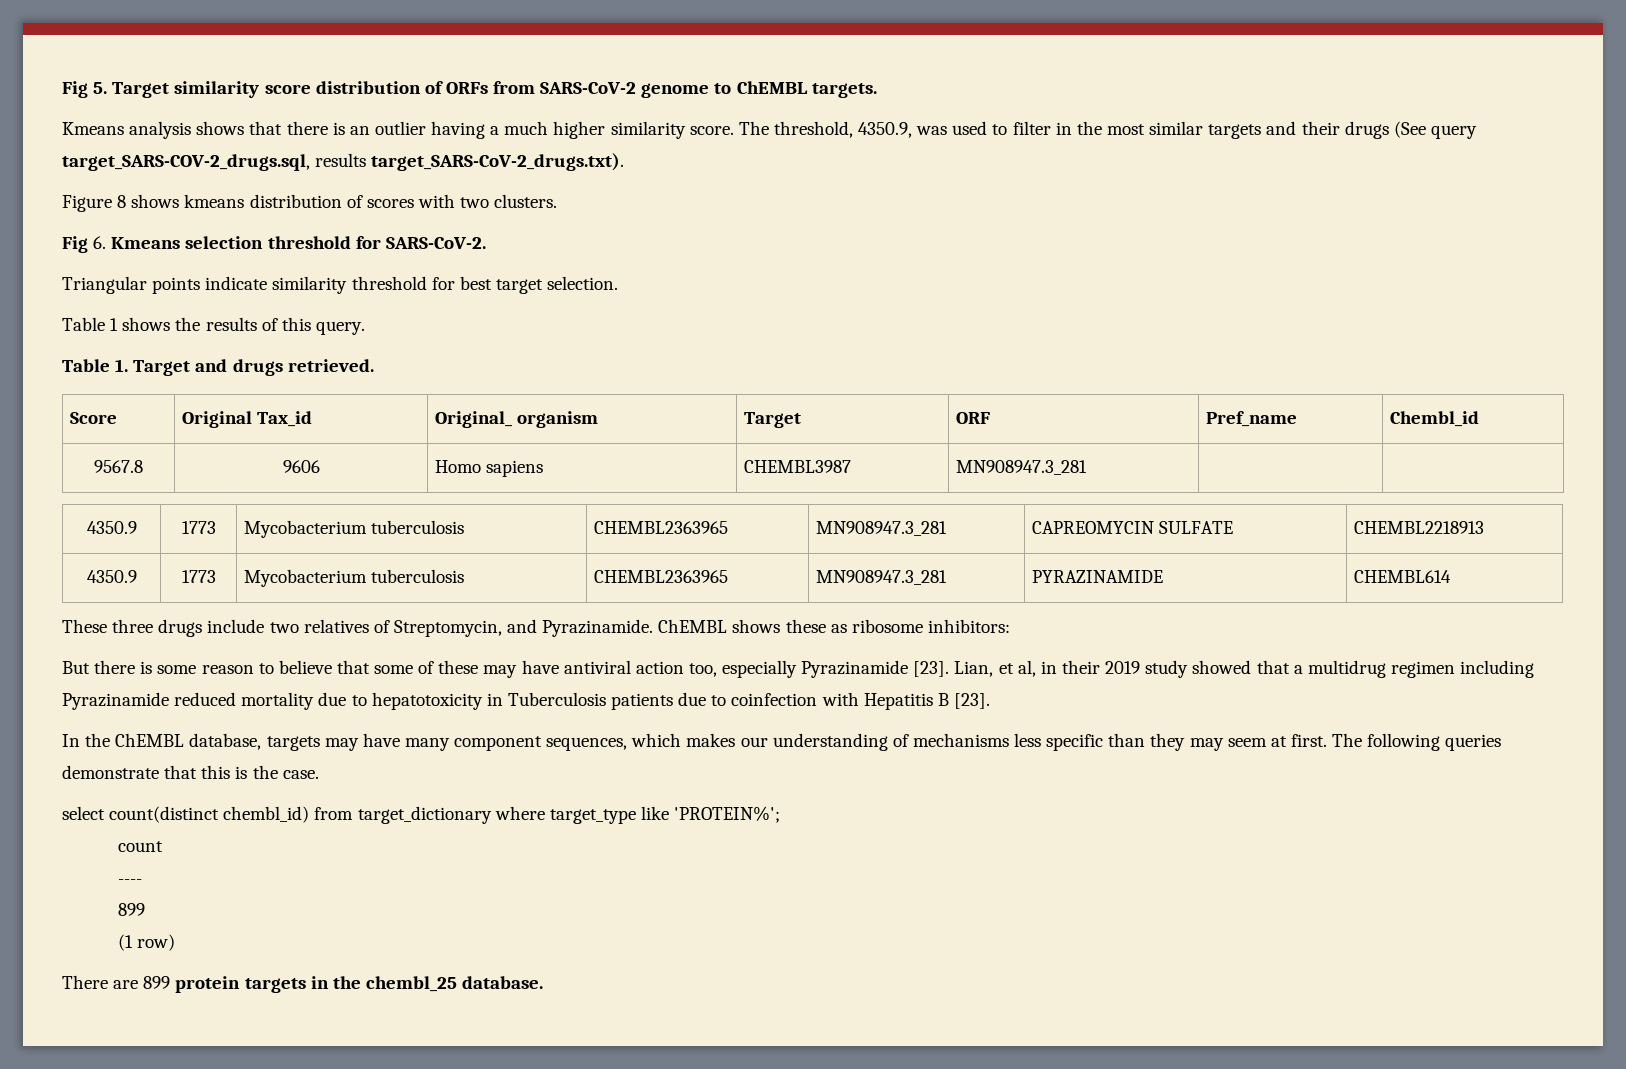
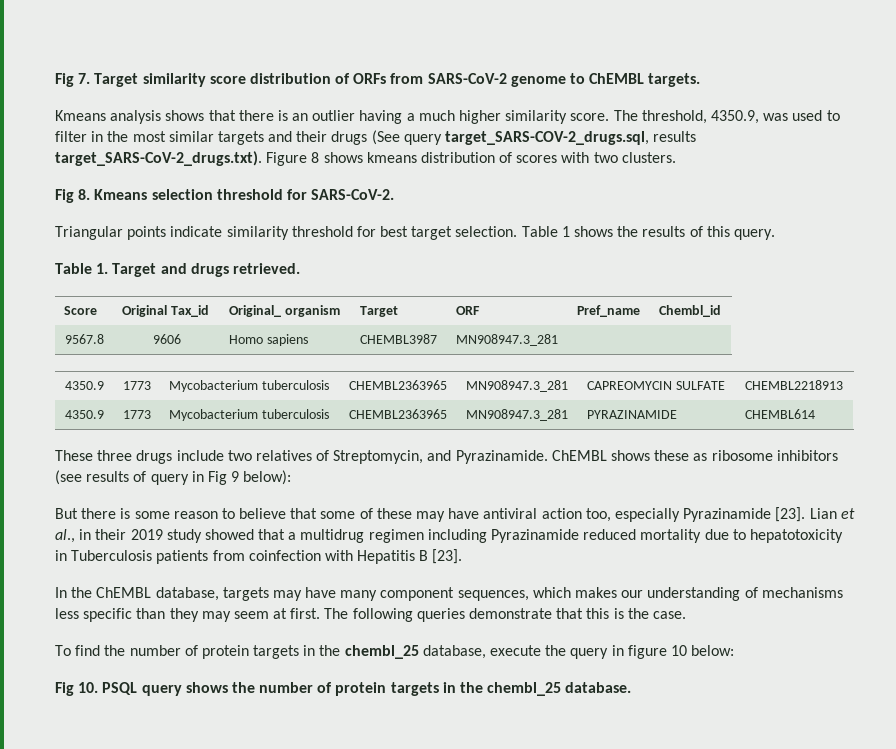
- Fig 5. Target similarity score distribution of ORFs from SARS-CoV-2 genome to ChEMBL targets.
+ Fig 7. Target similarity score distribution of ORFs from SARS-CoV-2 genome to ChEMBL targets.
- The threshold, 4350.9, was used to filter in the most similar targets and their drugs (See query target_SARS-COV-2_drugs.sql, results target_SARS-CoV-2_drugs.txt).
- Figure 8 shows kmeans distribution of scores with two clusters.
+ The threshold, 4350.9, was used to filter in the most similar targets and their drugs (See query target_SARS-COV-2_drugs.sql, results target_SARS-CoV-2_drugs.txt). Figure 8 shows kmeans distribution of scores with two clusters.
- Fig 6. Kmeans selection threshold for SARS-CoV-2.
+ Fig 8. Kmeans selection threshold for SARS-CoV-2.
- Triangular points indicate similarity threshold for best target selection.
- Table 1 shows the results of this query.
+ Triangular points indicate similarity threshold for best target selection. Table 1 shows the results of this query.
- ChEMBL shows these as ribosome inhibitors:
+ ChEMBL shows these as ribosome inhibitors (see results of query in Fig 9 below):
- Lian, et al, in their 2019 study showed that a multidrug regimen including Pyrazinamide reduced mortality due to hepatotoxicity in Tuberculosis patients due to coinfection with Hepatitis B [23].
+ Lian et al., in their 2019 study showed that a multidrug regimen including Pyrazinamide reduced mortality due to hepatotoxicity in Tuberculosis patients from coinfection with Hepatitis B [23].
- select count(distinct chembl_id) from target_dictionary where target_type like 'PROTEIN%';
- count
- ----
- 899
- (1 row)
- There are 899 protein targets in the chembl_25 database.
+ To find the number of protein targets in the chembl_25 database, execute the query in figure 10 below:
+ Fig 10. PSQL query shows the number of protein targets in the chembl_25 database.

